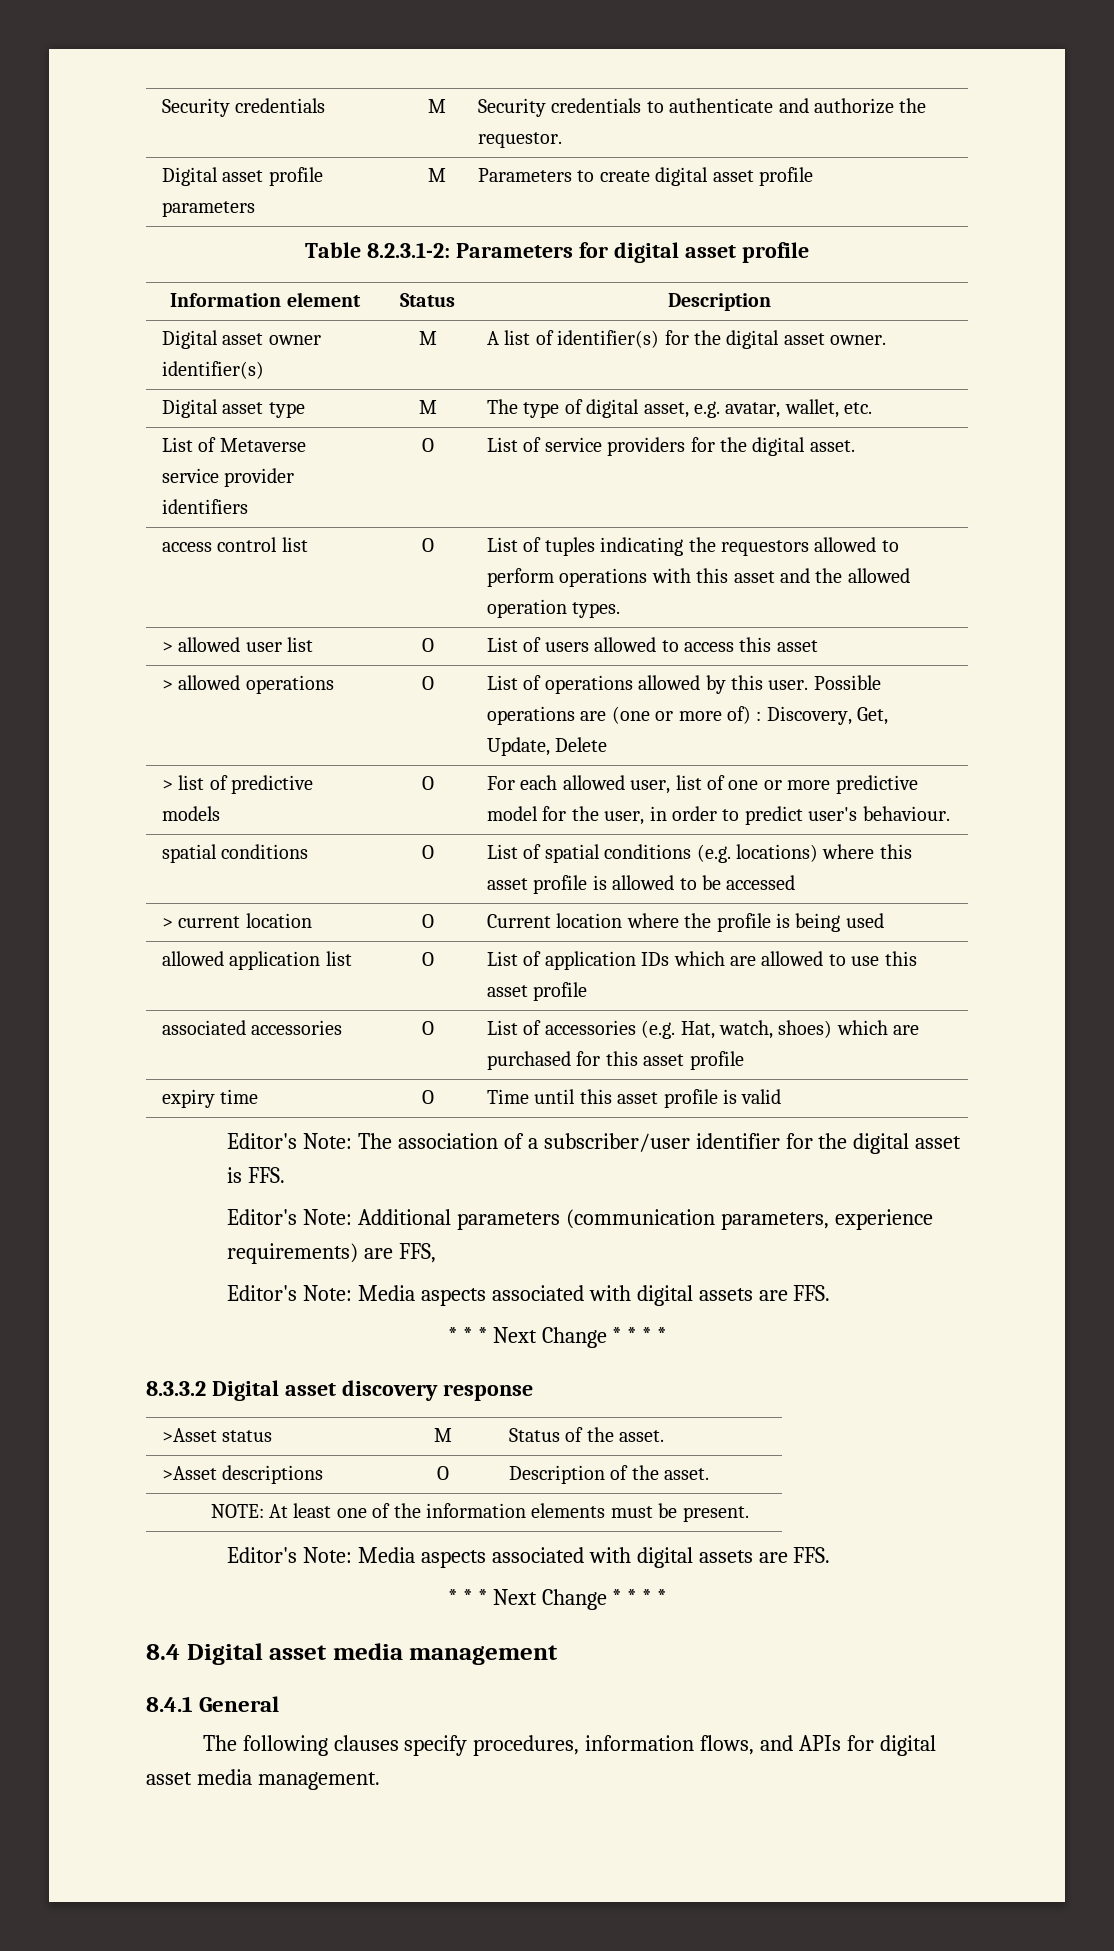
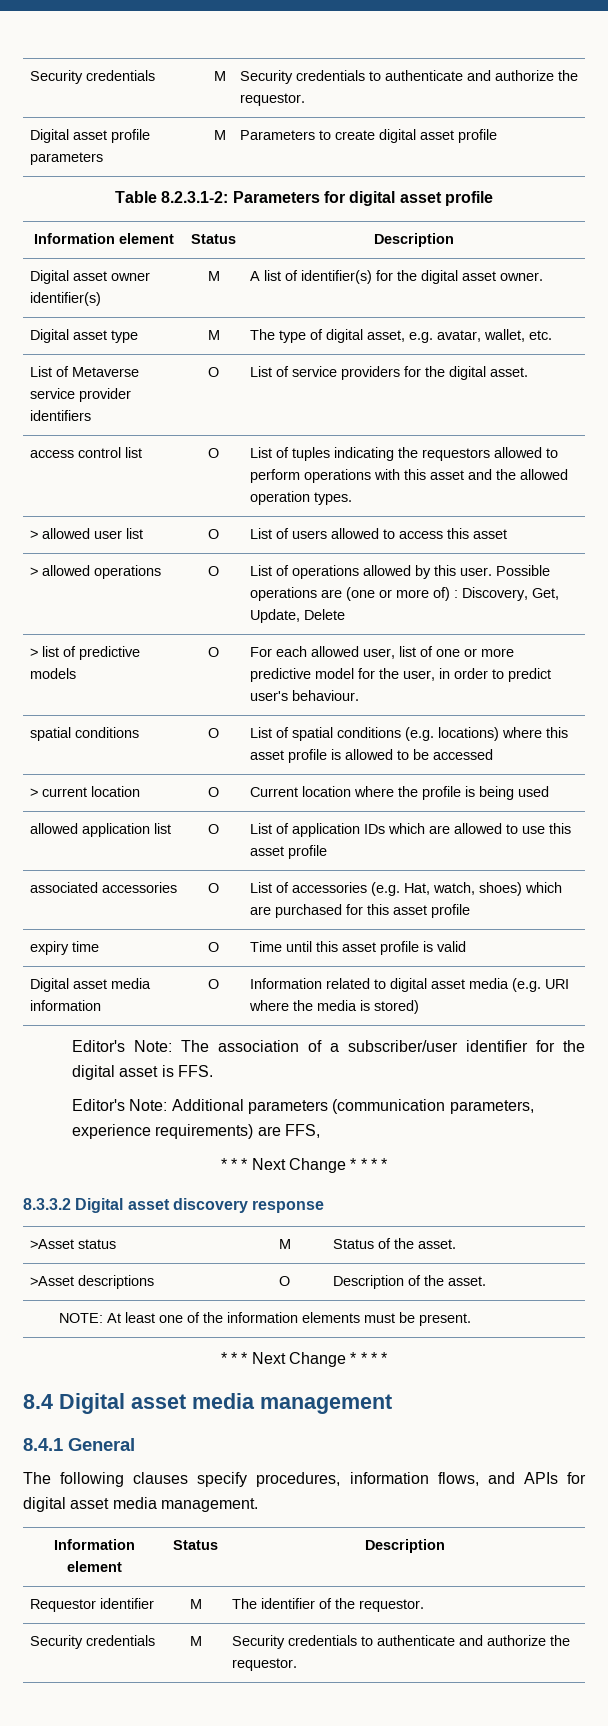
+ Digital asset media information | O | Information related to digital asset media (e.g. URI where the media is stored)
  Editor's Note: Additional parameters (communication parameters, experience requirements) are FFS,
- Editor's Note: Media aspects associated with digital assets are FFS.
  NOTE: At least one of the information elements must be present.
- Editor's Note: Media aspects associated with digital assets are FFS.
  The following clauses specify procedures, information flows, and APIs for digital asset media management.
+ Information element | Status | Description
+ Requestor identifier | M | The identifier of the requestor.
+ Security credentials | M | Security credentials to authenticate and authorize the requestor.

